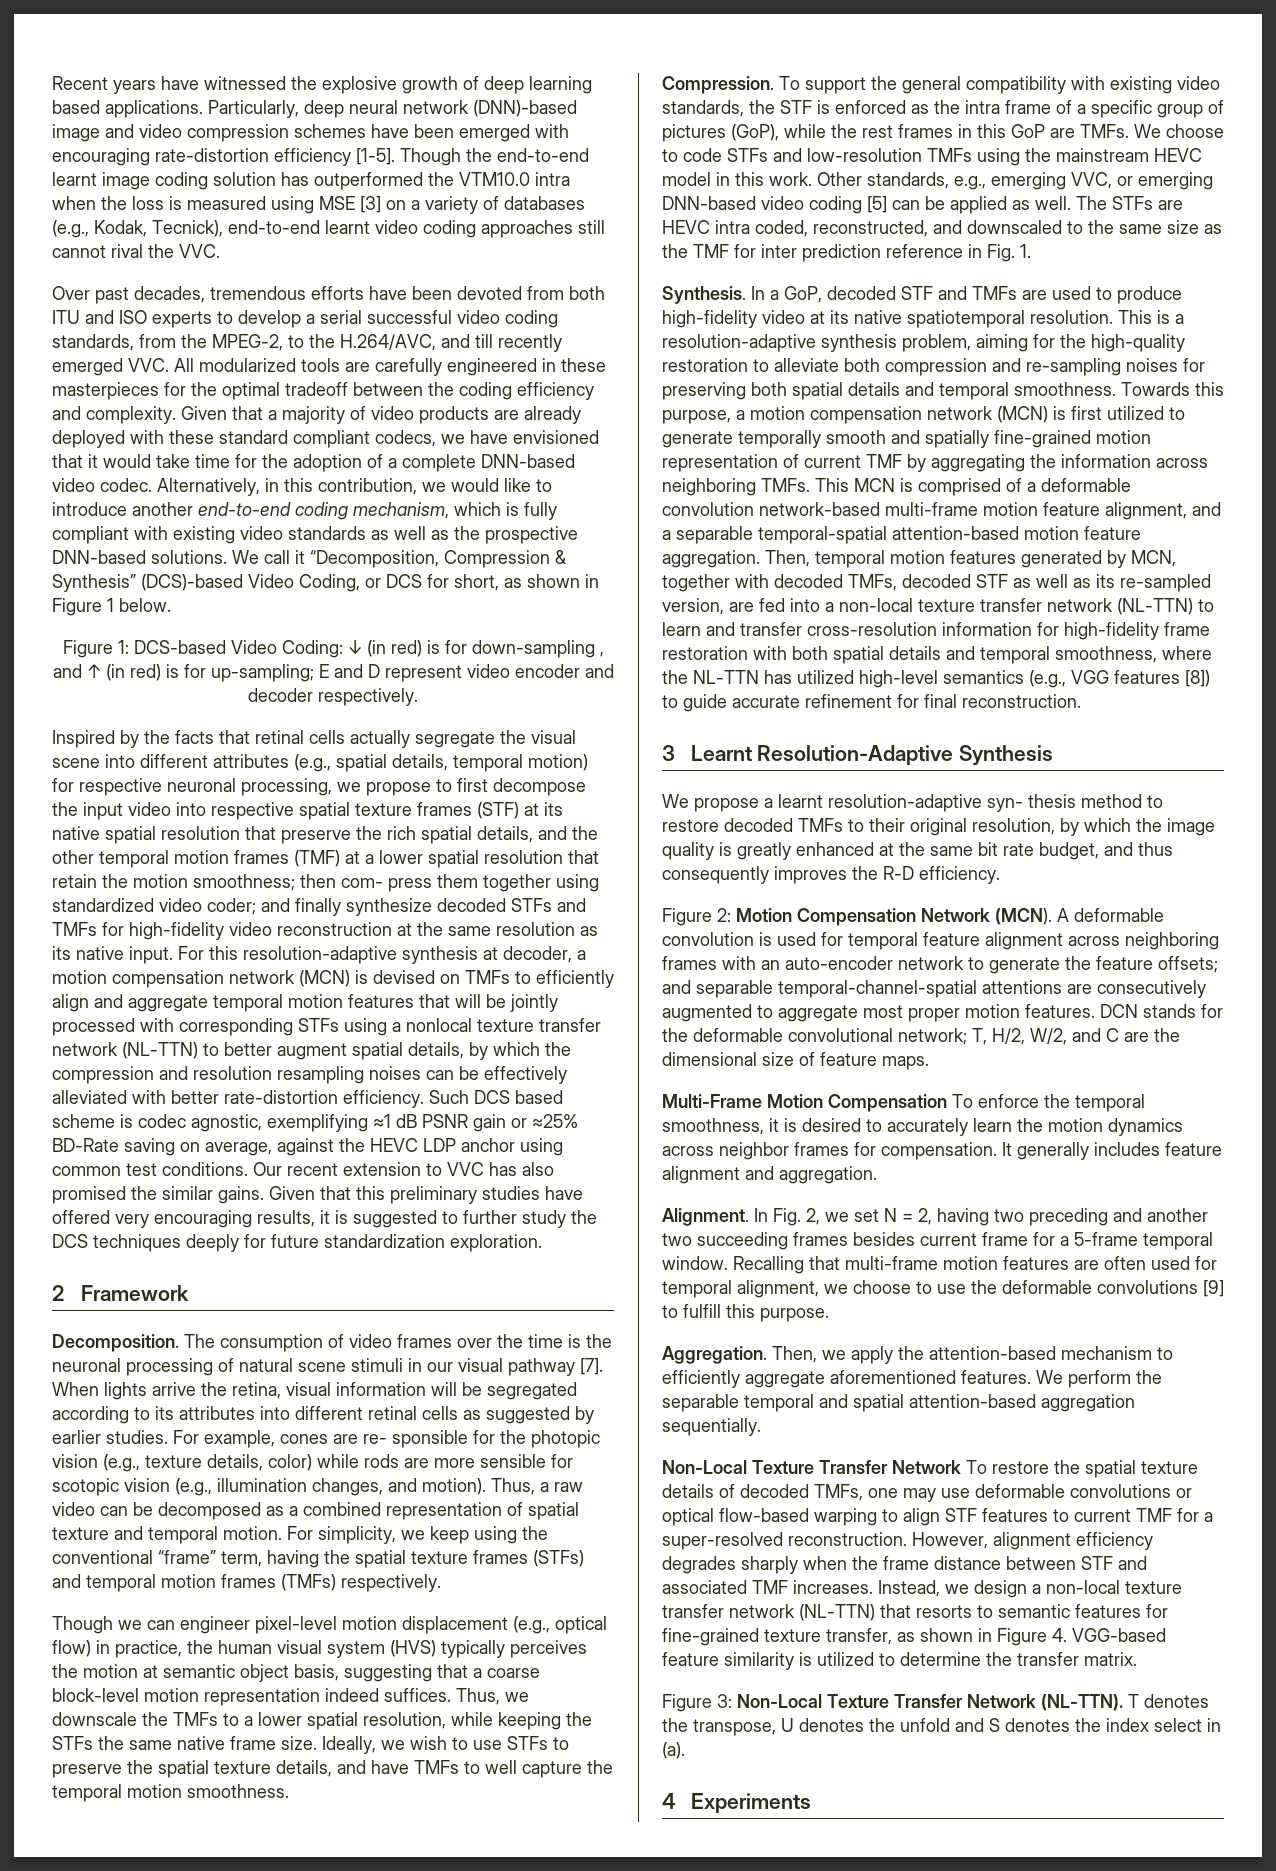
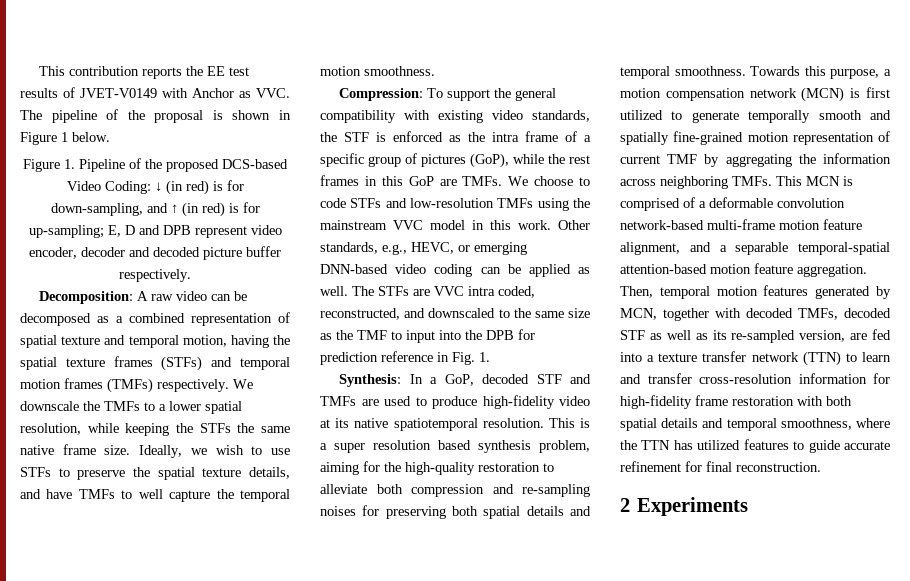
- Recent years have witnessed the explosive growth of deep learning based applications. Particularly, deep neural network (DNN)-based image and video compression schemes have been emerged with encouraging rate-distortion efficiency [1-5]. Though the end-to-end learnt image coding solution has outperformed the VTM10.0 intra when the loss is measured using MSE [3] on a variety of databases (e.g., Kodak, Tecnick), end-to-end learnt video coding approaches still cannot rival the VVC.
- Over past decades, tremendous efforts have been devoted from both ITU and ISO experts to develop a serial successful video coding standards, from the MPEG-2, to the H.264/AVC, and till recently emerged VVC. All modularized tools are carefully engineered in these masterpieces for the optimal tradeoff between the coding efficiency and complexity. Given that a majority of video products are already deployed with these standard compliant codecs, we have envisioned that it would take time for the adoption of a complete DNN-based video codec. Alternatively, in this contribution, we would like to introduce another end-to-end coding mechanism, which is fully compliant with existing video standards as well as the prospective DNN-based solutions. We call it “Decomposition, Compression & Synthesis” (DCS)-based Video Coding, or DCS for short, as shown in Figure 1 below.
+ This contribution reports the EE test results of JVET-V0149 with Anchor as VVC. The pipeline of the proposal is shown in Figure 1 below.
- Figure 1: DCS-based Video Coding: ↓ (in red) is for down-sampling , and ↑ (in red) is for up-sampling; E and D represent video encoder and decoder respectively.
- Inspired by the facts that retinal cells actually segregate the visual scene into different attributes (e.g., spatial details, temporal motion) for respective neuronal processing, we propose to first decompose the input video into respective spatial texture frames (STF) at its native spatial resolution that preserve the rich spatial details, and the other temporal motion frames (TMF) at a lower spatial resolution that retain the motion smoothness; then com- press them together using standardized video coder; and finally synthesize decoded STFs and TMFs for high-fidelity video reconstruction at the same resolution as its native input. For this resolution-adaptive synthesis at decoder, a motion compensation network (MCN) is devised on TMFs to efficiently align and aggregate temporal motion features that will be jointly processed with corresponding STFs using a nonlocal texture transfer network (NL-TTN) to better augment spatial details, by which the compression and resolution resampling noises can be effectively alleviated with better rate-distortion efficiency. Such DCS based scheme is codec agnostic, exemplifying ≈1 dB PSNR gain or ≈25% BD-Rate saving on average, against the HEVC LDP anchor using common test conditions. Our recent extension to VVC has also promised the similar gains. Given that this preliminary studies have offered very encouraging results, it is suggested to further study the DCS techniques deeply for future standardization exploration.
- 2 Framework
- Decomposition. The consumption of video frames over the time is the neuronal processing of natural scene stimuli in our visual pathway [7]. When lights arrive the retina, visual information will be segregated according to its attributes into different retinal cells as suggested by earlier studies. For example, cones are re- sponsible for the photopic vision (e.g., texture details, color) while rods are more sensible for scotopic vision (e.g., illumination changes, and motion). Thus, a raw video can be decomposed as a combined representation of spatial texture and temporal motion. For simplicity, we keep using the conventional “frame” term, having the spatial texture frames (STFs) and temporal motion frames (TMFs) respectively.
- Though we can engineer pixel-level motion displacement (e.g., optical flow) in practice, the human visual system (HVS) typically perceives the motion at semantic object basis, suggesting that a coarse block-level motion representation indeed suffices. Thus, we downscale the TMFs to a lower spatial resolution, while keeping the STFs the same native frame size.
+ Figure 1. Pipeline of the proposed DCS-based Video Coding: ↓ (in red) is for down-sampling, and ↑ (in red) is for up-sampling; E, D and DPB represent video encoder, decoder and decoded picture buffer respectively.
+ Decomposition: A raw video can be decomposed as a combined representation of spatial texture and temporal motion, having the spatial texture frames (STFs) and temporal motion frames (TMFs) respectively. We downscale the TMFs to a lower spatial resolution, while keeping the STFs the same native frame size.
- Compression. To support the general compatibility with existing video standards, the STF is enforced as the intra frame of a specific group of pictures (GoP), while the rest frames in this GoP are TMFs.
+ Compression: To support the general compatibility with existing video standards, the STF is enforced as the intra frame of a specific group of pictures (GoP), while the rest frames in this GoP are TMFs.
- We choose to code STFs and low-resolution TMFs using the mainstream HEVC model in this work.
+ We choose to code STFs and low-resolution TMFs using the mainstream VVC model in this work.
- Other standards, e.g., emerging VVC, or emerging DNN-based video coding [5] can be applied as well.
+ Other standards, e.g., HEVC, or emerging DNN-based video coding can be applied as well.
- The STFs are HEVC intra coded, reconstructed, and downscaled to the same size as the TMF for inter prediction reference in Fig. 1.
+ The STFs are VVC intra coded, reconstructed, and downscaled to the same size as the TMF to input into the DPB for prediction reference in Fig. 1.
- Synthesis. In a GoP, decoded STF and TMFs are used to produce high-fidelity video at its native spatiotemporal resolution.
+ Synthesis: In a GoP, decoded STF and TMFs are used to produce high-fidelity video at its native spatiotemporal resolution.
- This is a resolution-adaptive synthesis problem, aiming for the high-quality restoration to alleviate both compression and re-sampling noises for preserving both spatial details and temporal smoothness.
+ This is a super resolution based synthesis problem, aiming for the high-quality restoration to alleviate both compression and re-sampling noises for preserving both spatial details and temporal smoothness.
- Then, temporal motion features generated by MCN, together with decoded TMFs, decoded STF as well as its re-sampled version, are fed into a non-local texture transfer network (NL-TTN) to learn and transfer cross-resolution information for high-fidelity frame restoration with both spatial details and temporal smoothness, where the NL-TTN has utilized high-level semantics (e.g., VGG features [8]) to guide accurate refinement for final reconstruction.
+ Then, temporal motion features generated by MCN, together with decoded TMFs, decoded STF as well as its re-sampled version, are fed into a texture transfer network (TTN) to learn and transfer cross-resolution information for high-fidelity frame restoration with both spatial details and temporal smoothness, where the TTN has utilized features to guide accurate refinement for final reconstruction.
- 3 Learnt Resolution-Adaptive Synthesis
- We propose a learnt resolution-adaptive syn- thesis method to restore decoded TMFs to their original resolution, by which the image quality is greatly enhanced at the same bit rate budget, and thus consequently improves the R-D efficiency.
- Figure 2: Motion Compensation Network (MCN). A deformable convolution is used for temporal feature alignment across neighboring frames with an auto-encoder network to generate the feature offsets; and separable temporal-channel-spatial attentions are consecutively augmented to aggregate most proper motion features. DCN stands for the deformable convolutional network; T, H/2, W/2, and C are the dimensional size of feature maps.
- Multi-Frame Motion Compensation To enforce the temporal smoothness, it is desired to accurately learn the motion dynamics across neighbor frames for compensation. It generally includes feature alignment and aggregation.
- Alignment. In Fig. 2, we set N = 2, having two preceding and another two succeeding frames besides current frame for a 5-frame temporal window. Recalling that multi-frame motion features are often used for temporal alignment, we choose to use the deformable convolutions [9] to fulfill this purpose.
- Aggregation. Then, we apply the attention-based mechanism to efficiently aggregate aforementioned features. We perform the separable temporal and spatial attention-based aggregation sequentially.
- Non-Local Texture Transfer Network To restore the spatial texture details of decoded TMFs, one may use deformable convolutions or optical flow-based warping to align STF features to current TMF for a super-resolved reconstruction. However, alignment efficiency degrades sharply when the frame distance between STF and associated TMF increases. Instead, we design a non-local texture transfer network (NL-TTN) that resorts to semantic features for fine-grained texture transfer, as shown in Figure 4. VGG-based feature similarity is utilized to determine the transfer matrix.
- Figure 3: Non-Local Texture Transfer Network (NL-TTN). T denotes the transpose, U denotes the unfold and S denotes the index select in (a).
- 4 Experiments
+ 2 Experiments

